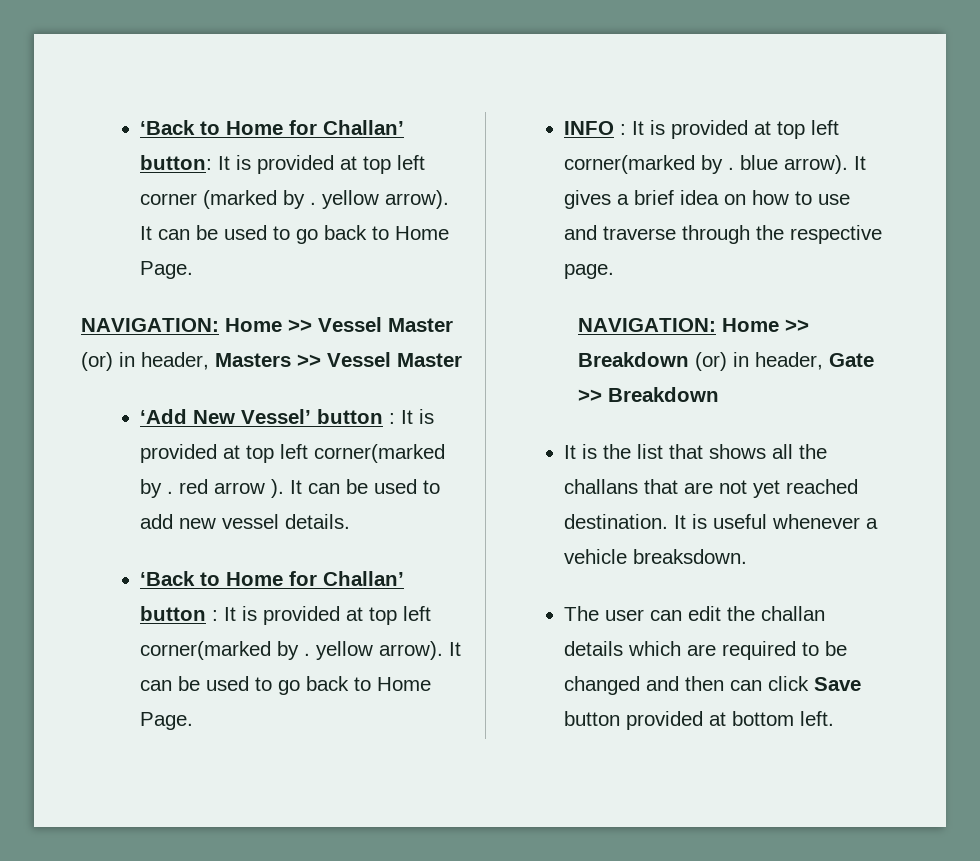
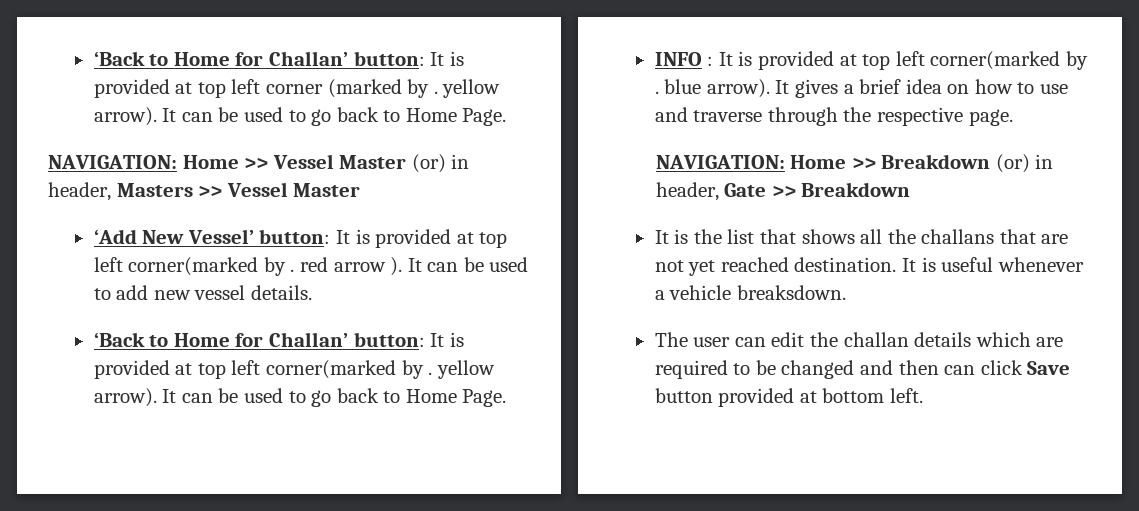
- ‘Add New Vessel’ button : It is provided at top left corner(marked by . red arrow ).
+ ‘Add New Vessel’ button: It is provided at top left corner(marked by . red arrow ).
- ‘Back to Home for Challan’ button : It is provided at top left corner(marked by . yellow arrow).
+ ‘Back to Home for Challan’ button: It is provided at top left corner(marked by . yellow arrow).

